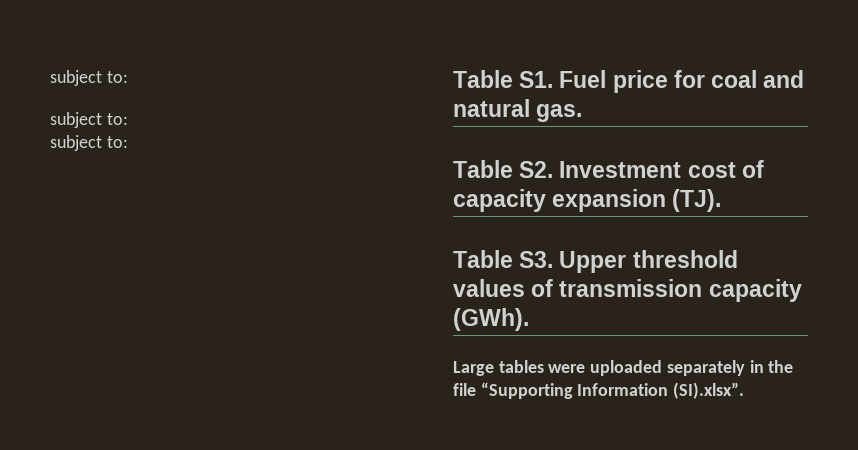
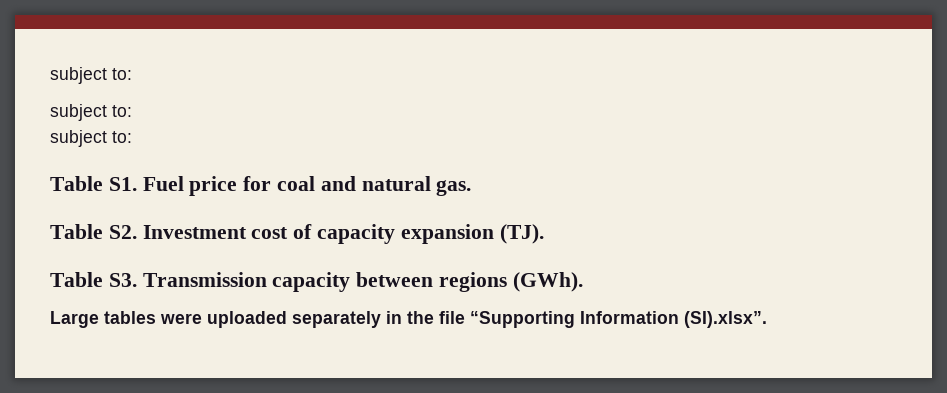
- Table S3. Upper threshold values of transmission capacity (GWh).
+ Table S3. Transmission capacity between regions (GWh).

